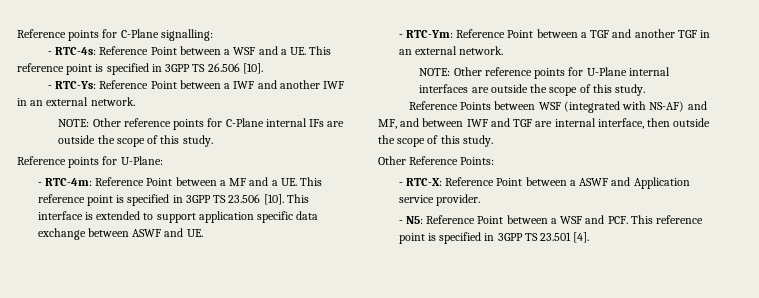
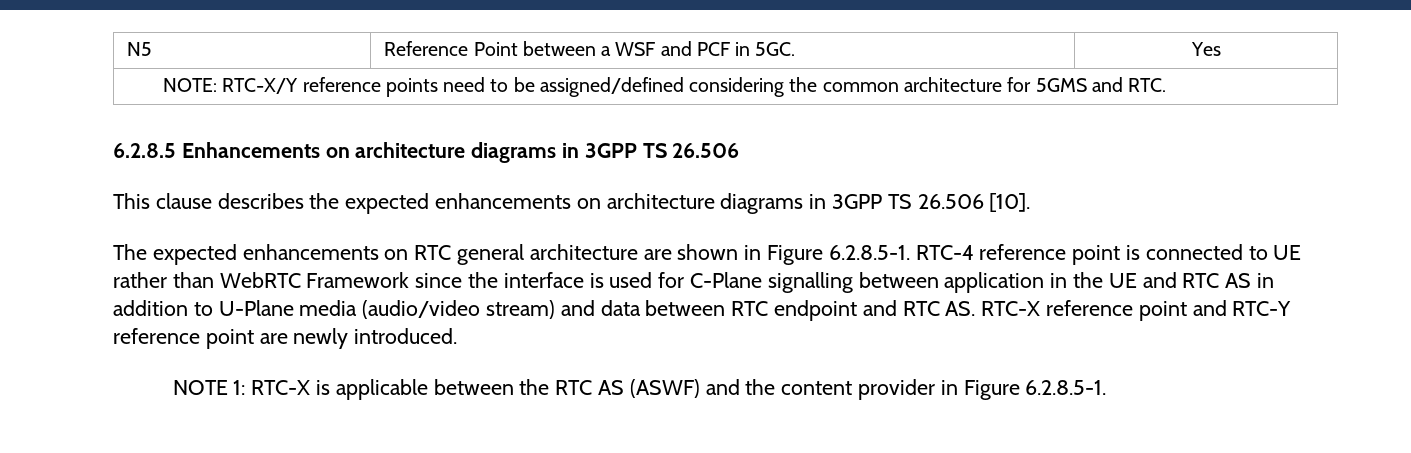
- Reference points for C-Plane signalling:
- - RTC-4s: Reference Point between a WSF and a UE. This reference point is specified in 3GPP TS 26.506 [10].
+ N5 | Reference Point between a WSF and PCF in 5GC. | Yes
+ NOTE: RTC-X/Y reference points need to be assigned/defined considering the common architecture for 5GMS and RTC.
+ 6.2.8.5 Enhancements on architecture diagrams in 3GPP TS 26.506
+ This clause describes the expected enhancements on architecture diagrams in 3GPP TS 26.506 [10].
- - RTC-Ys: Reference Point between a IWF and another IWF in an external network.
- NOTE: Other reference points for C-Plane internal IFs are outside the scope of this study.
- Reference points for U-Plane:
- - RTC-4m: Reference Point between a MF and a UE. This reference point is specified in 3GPP TS 23.506 [10]. This interface is extended to support application specific data exchange between ASWF and UE.
- - RTC-Ym: Reference Point between a TGF and another TGF in an external network.
- NOTE: Other reference points for U-Plane internal interfaces are outside the scope of this study.
- Reference Points between WSF (integrated with NS-AF) and MF, and between IWF and TGF are internal interface, then outside the scope of this study.
- Other Reference Points:
- - RTC-X: Reference Point between a ASWF and Application service provider.
- - N5: Reference Point between a WSF and PCF. This reference point is specified in 3GPP TS 23.501 [4].
+ The expected enhancements on RTC general architecture are shown in Figure 6.2.8.5-1. RTC-4 reference point is connected to UE rather than WebRTC Framework since the interface is used for C-Plane signalling between application in the UE and RTC AS in addition to U-Plane media (audio/video stream) and data between RTC endpoint and RTC AS. RTC-X reference point and RTC-Y reference point are newly introduced.
+ NOTE 1: RTC-X is applicable between the RTC AS (ASWF) and the content provider in Figure 6.2.8.5-1.

